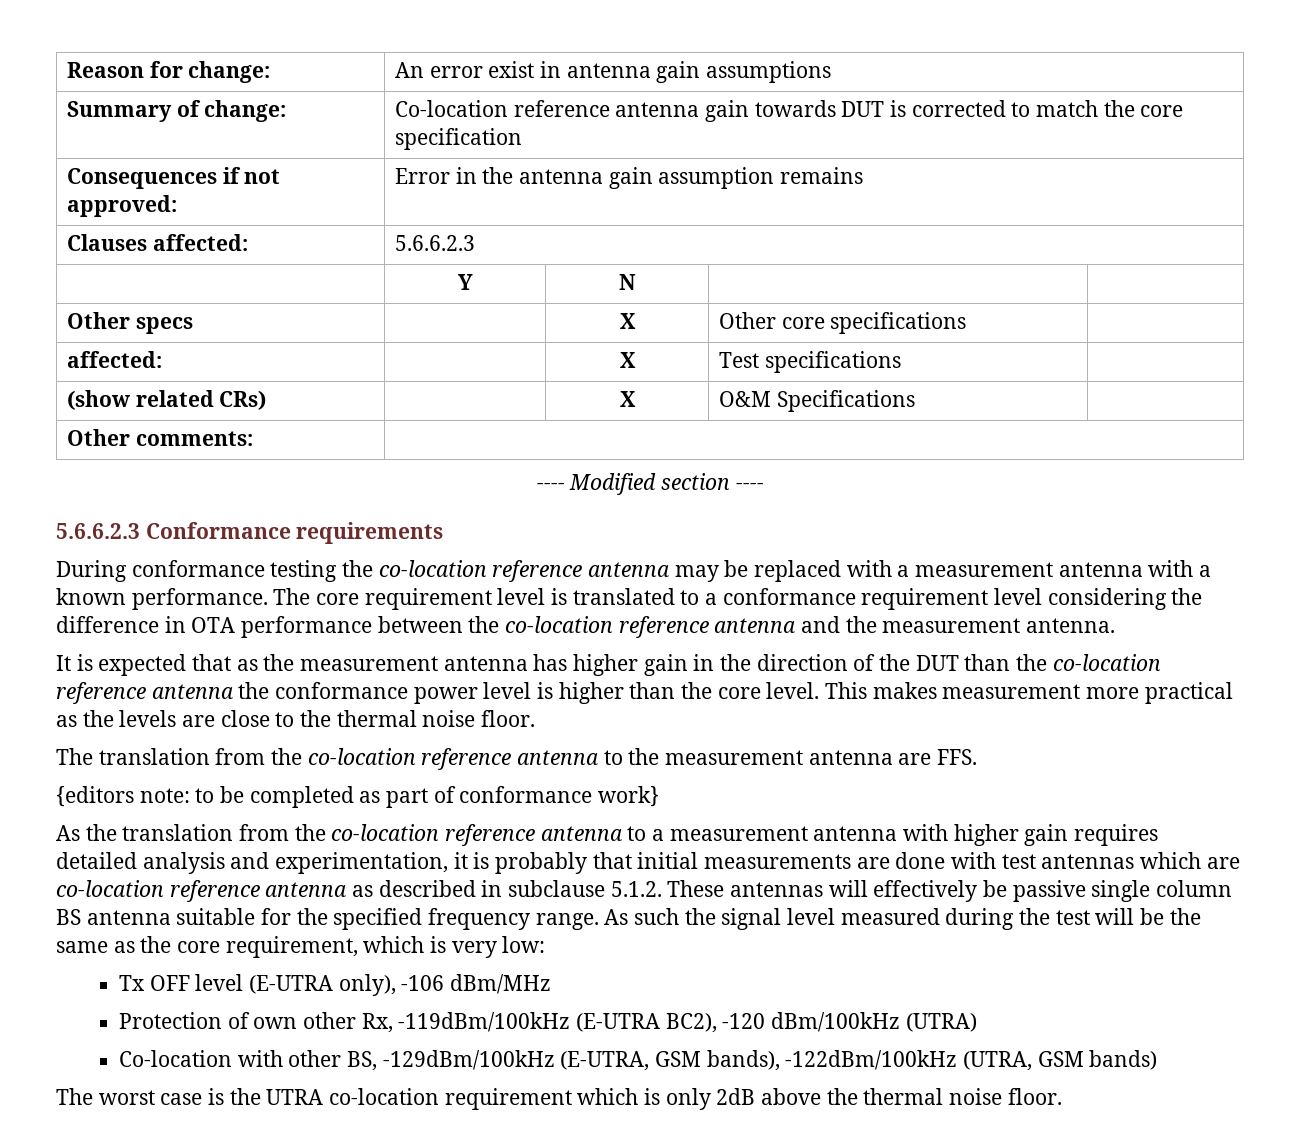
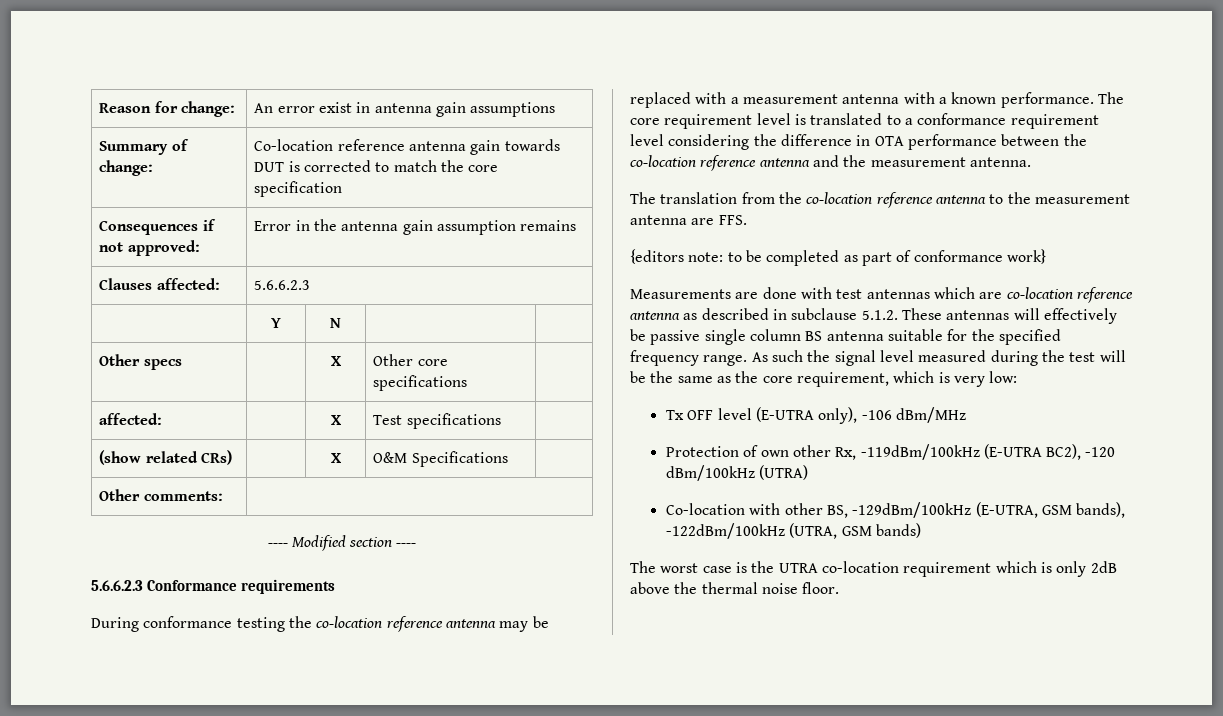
- It is expected that as the measurement antenna has higher gain in the direction of the DUT than the co-location reference antenna the conformance power level is higher than the core level. This makes measurement more practical as the levels are close to the thermal noise floor.
- As the translation from the co-location reference antenna to a measurement antenna with higher gain requires detailed analysis and experimentation, it is probably that initial measurements are done with test antennas which are co-location reference antenna as described in subclause 5.1.2. These antennas will effectively be passive single column BS antenna suitable for the specified frequency range.
+ Measurements are done with test antennas which are co-location reference antenna as described in subclause 5.1.2. These antennas will effectively be passive single column BS antenna suitable for the specified frequency range.

